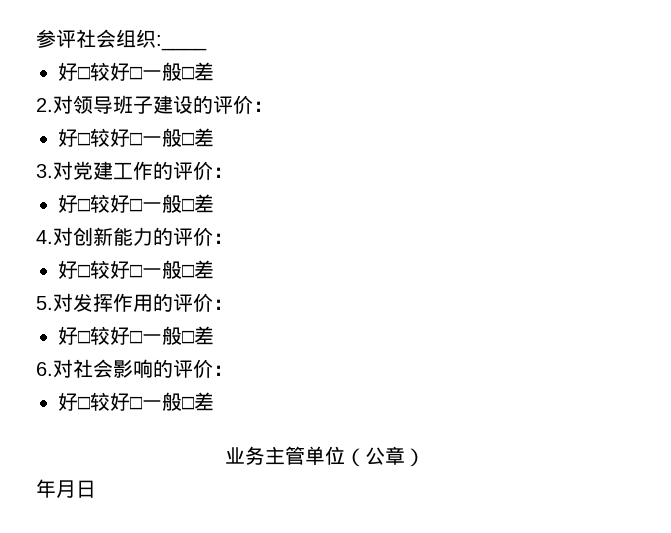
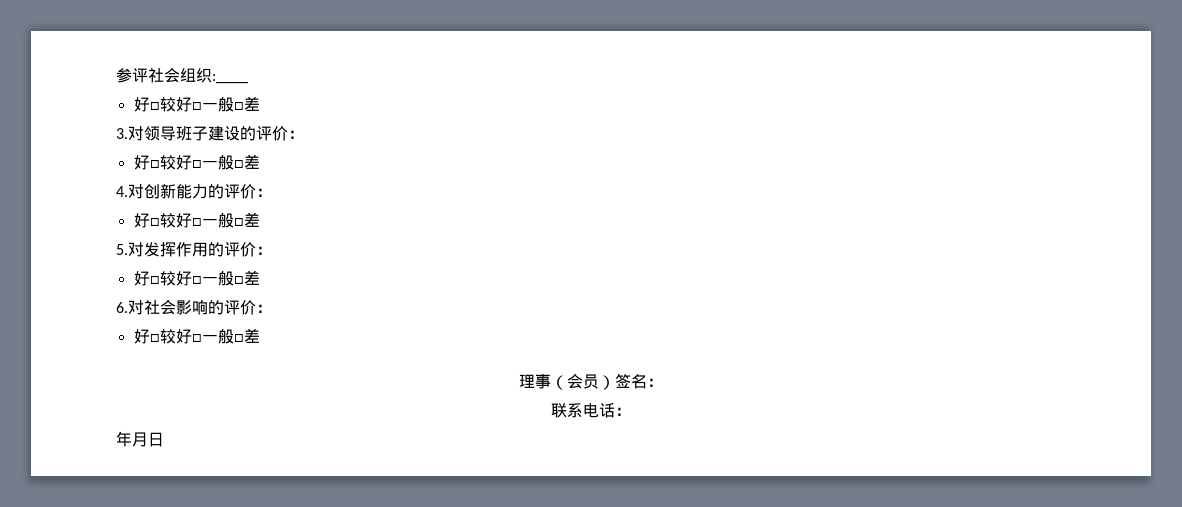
- 2.对领导班子建设的评价：
+ 3.对领导班子建设的评价：
- 3.对党建工作的评价：
- 好□较好□一般□差
- 业务主管单位（公章）
+ 理事（会员）签名：
+ 联系电话：

